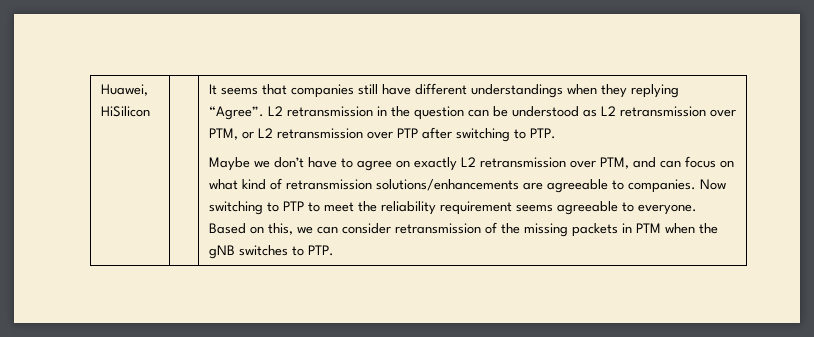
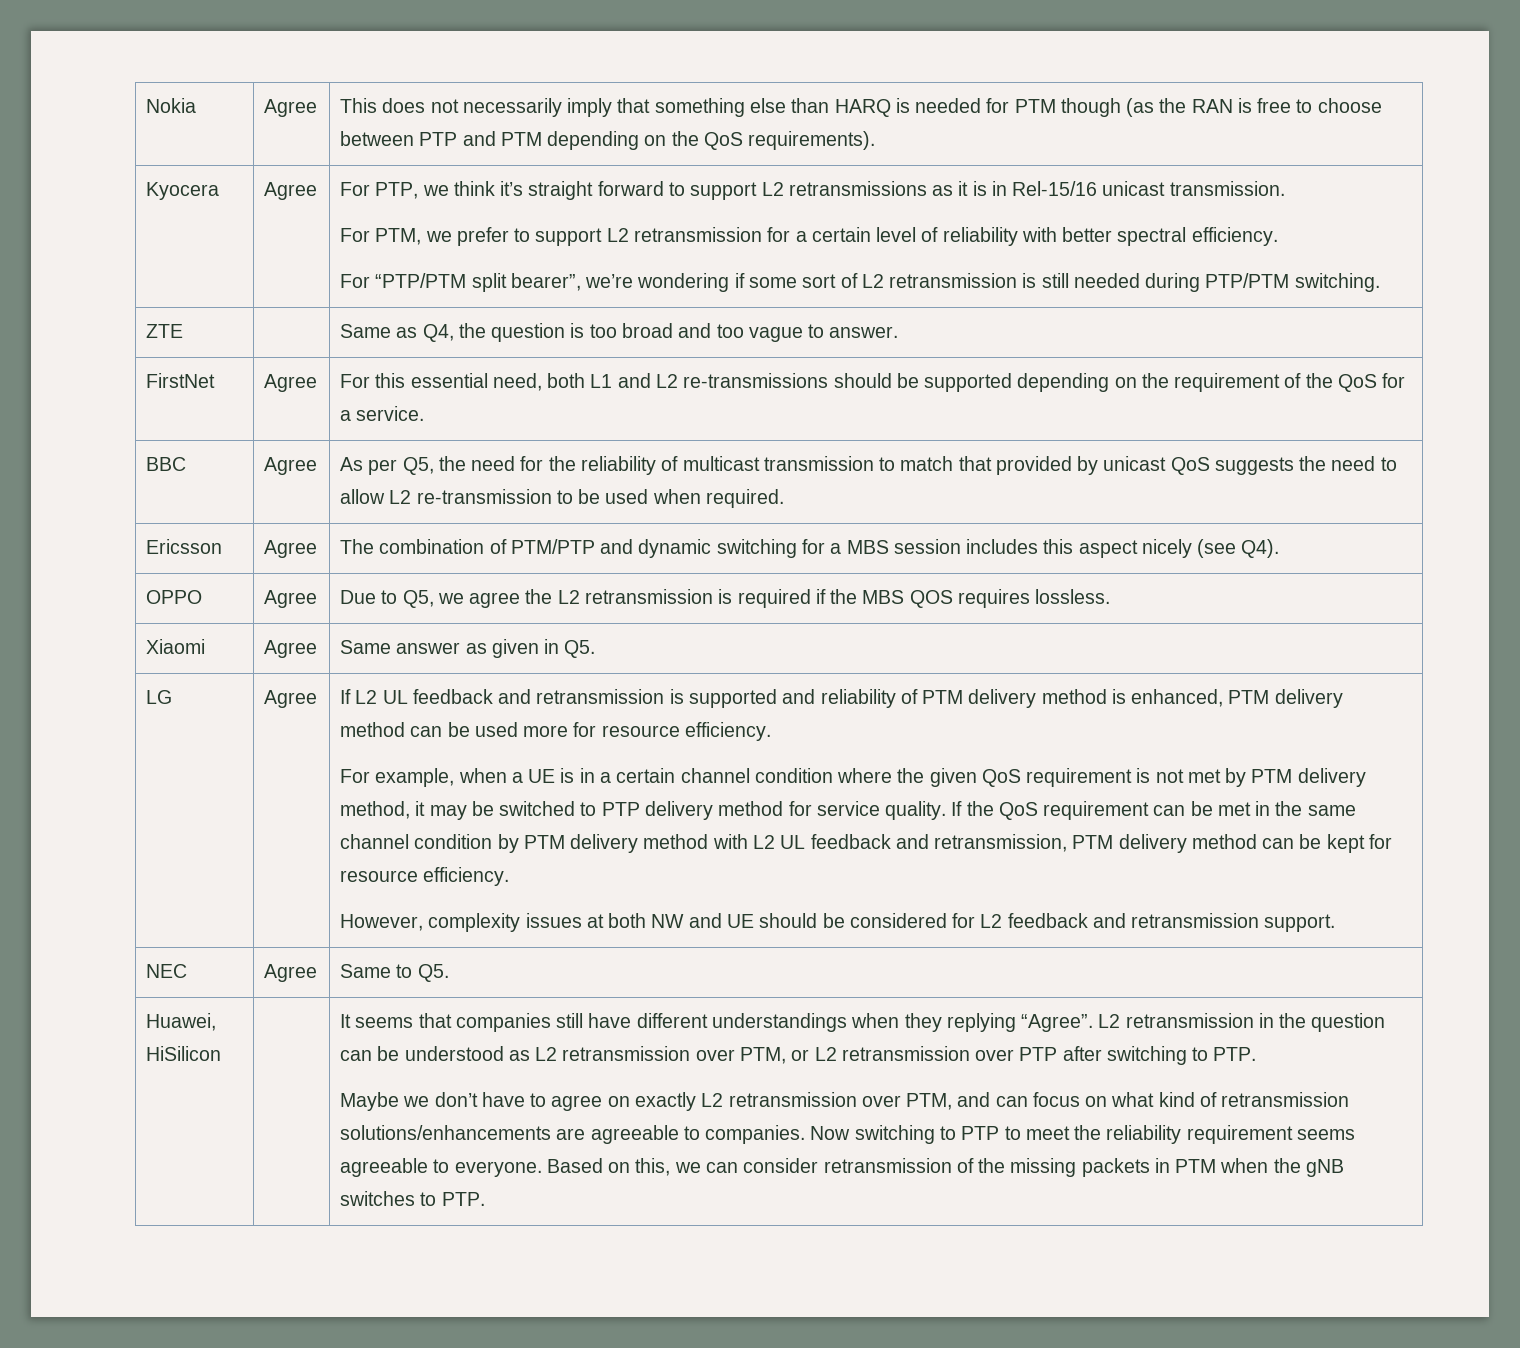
+ Nokia | Agree | This does not necessarily imply that something else than HARQ is needed for PTM though (as the RAN is free to choose between PTP and PTM depending on the QoS requirements).
+ Kyocera | Agree | For PTP, we think it’s straight forward to support L2 retransmissions as it is in Rel-15/16 unicast transmission.
+ For PTM, we prefer to support L2 retransmission for a certain level of reliability with better spectral efficiency.
+ For “PTP/PTM split bearer”, we’re wondering if some sort of L2 retransmission is still needed during PTP/PTM switching.
+ ZTE | | Same as Q4, the question is too broad and too vague to answer.
+ FirstNet | Agree | For this essential need, both L1 and L2 re-transmissions should be supported depending on the requirement of the QoS for a service.
+ BBC | Agree | As per Q5, the need for the reliability of multicast transmission to match that provided by unicast QoS suggests the need to allow L2 re-transmission to be used when required.
+ Ericsson | Agree | The combination of PTM/PTP and dynamic switching for a MBS session includes this aspect nicely (see Q4).
+ OPPO | Agree | Due to Q5, we agree the L2 retransmission is required if the MBS QOS requires lossless.
+ Xiaomi | Agree | Same answer as given in Q5.
+ LG | Agree | If L2 UL feedback and retransmission is supported and reliability of PTM delivery method is enhanced, PTM delivery method can be used more for resource efficiency.
+ For example, when a UE is in a certain channel condition where the given QoS requirement is not met by PTM delivery method, it may be switched to PTP delivery method for service quality. If the QoS requirement can be met in the same channel condition by PTM delivery method with L2 UL feedback and retransmission, PTM delivery method can be kept for resource efficiency.
+ However, complexity issues at both NW and UE should be considered for L2 feedback and retransmission support.
+ NEC | Agree | Same to Q5.

